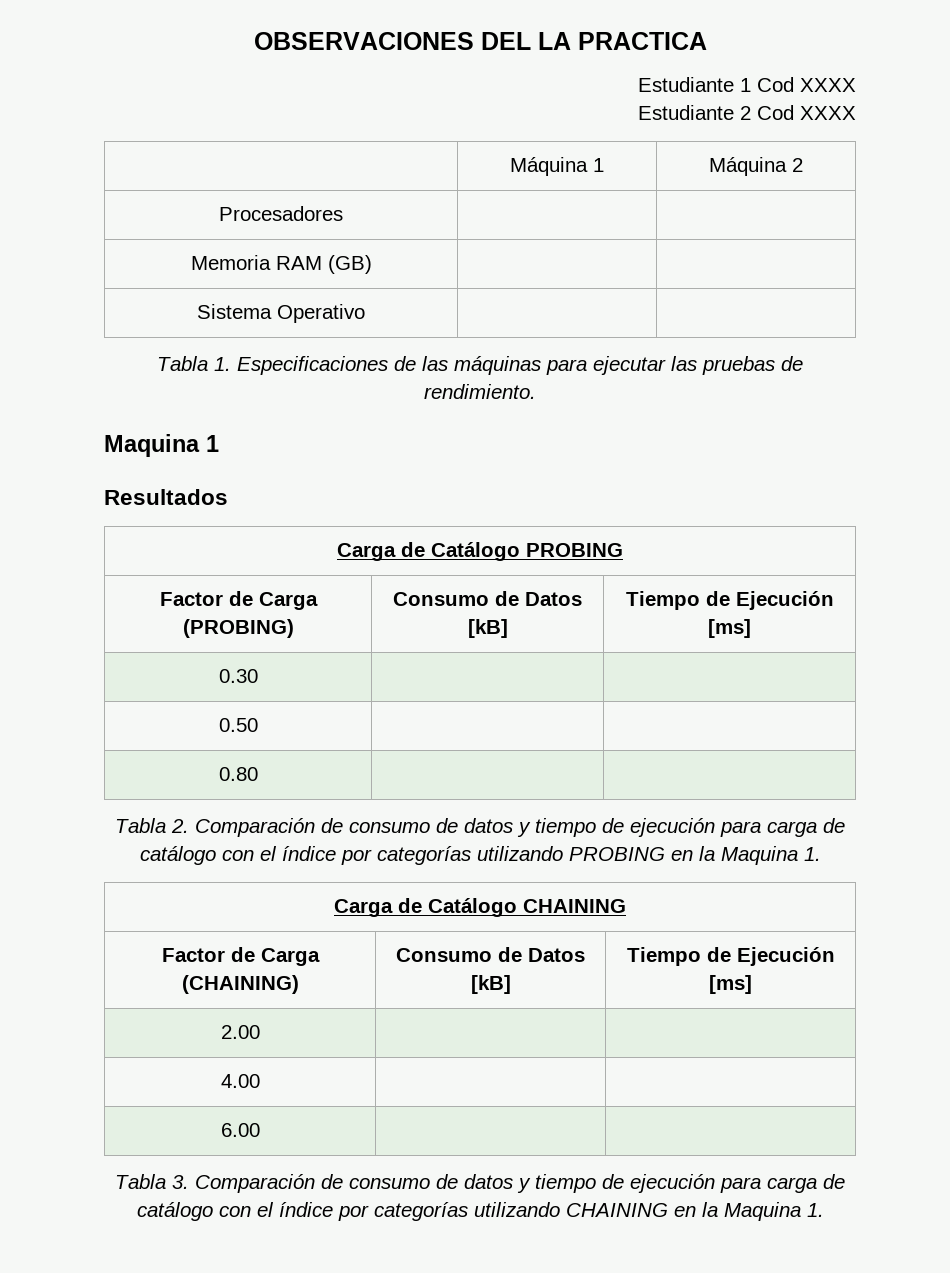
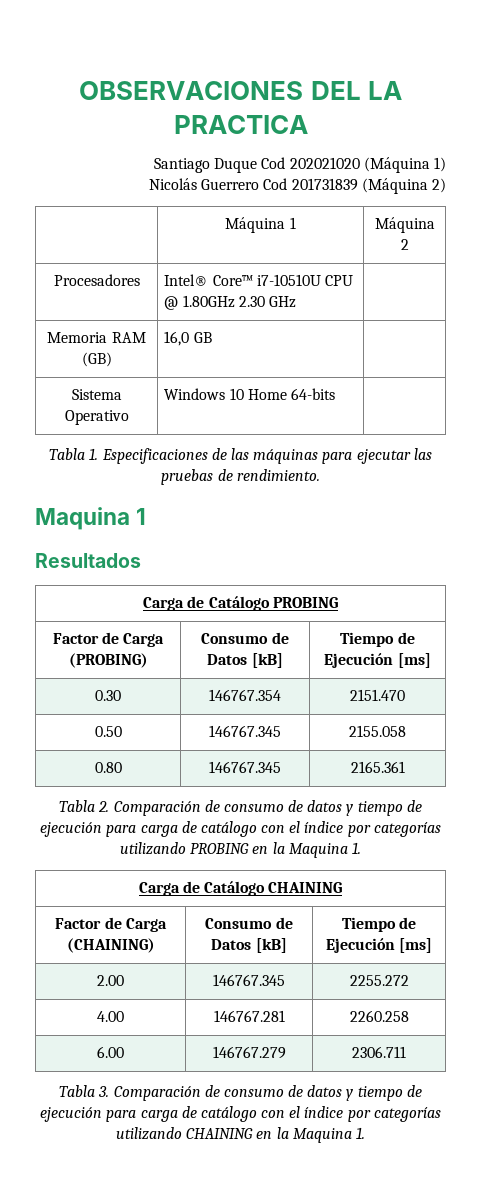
- Estudiante 1 Cod XXXX
- Estudiante 2 Cod XXXX
+ Santiago Duque Cod 202021020 (Máquina 1)
+ Nicolás Guerrero Cod 201731839 (Máquina 2)
- Procesadores | |
+ Procesadores | Intel® Core™ i7-10510U CPU @ 1.80GHz 2.30 GHz |
- Memoria RAM (GB) | |
+ Memoria RAM (GB) | 16,0 GB |
- Sistema Operativo | |
+ Sistema Operativo | Windows 10 Home 64-bits |
- 0.30 | |
+ 0.30 | 146767.354 | 2151.470
- 0.50 | |
+ 0.50 | 146767.345 | 2155.058
- 0.80 | |
+ 0.80 | 146767.345 | 2165.361
- 2.00 | |
+ 2.00 | 146767.345 | 2255.272
- 4.00 | |
+ 4.00 | 146767.281 | 2260.258
- 6.00 | |
+ 6.00 | 146767.279 | 2306.711

